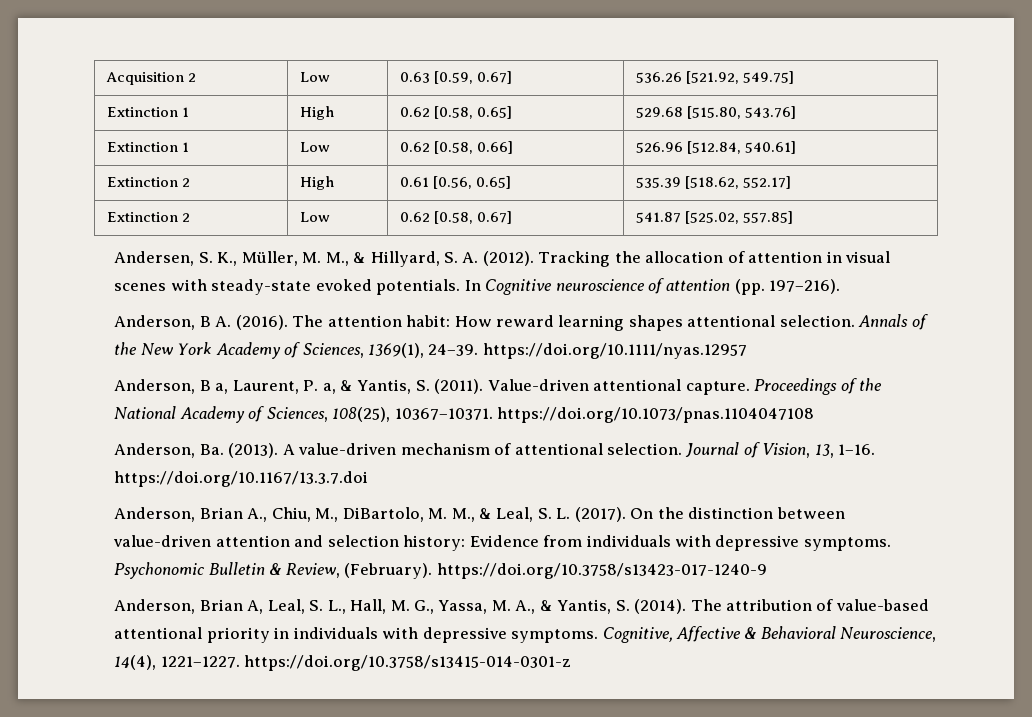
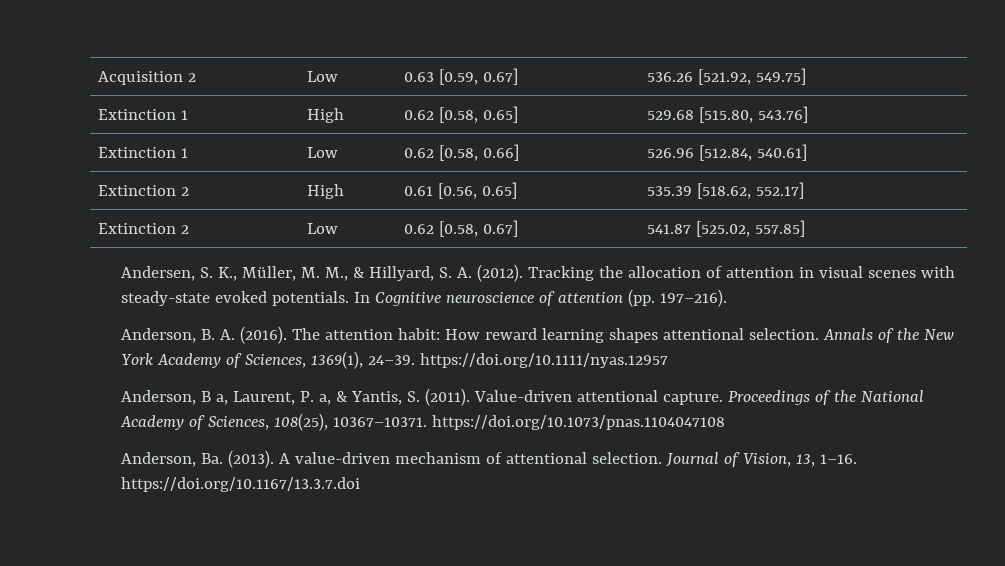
- Anderson, B A. (2016).
+ Anderson, B. A. (2016).
- Anderson, Brian A., Chiu, M., DiBartolo, M. M., & Leal, S. L. (2017). On the distinction between value-driven attention and selection history: Evidence from individuals with depressive symptoms. Psychonomic Bulletin & Review, (February). https://doi.org/10.3758/s13423-017-1240-9
- Anderson, Brian A, Leal, S. L., Hall, M. G., Yassa, M. A., & Yantis, S. (2014). The attribution of value-based attentional priority in individuals with depressive symptoms. Cognitive, Affective & Behavioral Neuroscience, 14(4), 1221–1227. https://doi.org/10.3758/s13415-014-0301-z

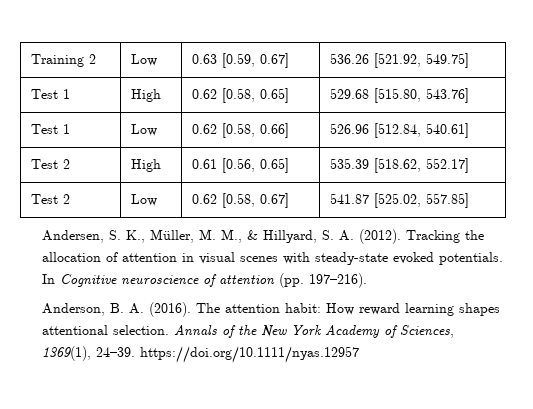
- Acquisition 2 | Low | 0.63 [0.59, 0.67] | 536.26 [521.92, 549.75]
+ Training 2 | Low | 0.63 [0.59, 0.67] | 536.26 [521.92, 549.75]
- Extinction 1 | High | 0.62 [0.58, 0.65] | 529.68 [515.80, 543.76]
+ Test 1 | High | 0.62 [0.58, 0.65] | 529.68 [515.80, 543.76]
- Extinction 1 | Low | 0.62 [0.58, 0.66] | 526.96 [512.84, 540.61]
+ Test 1 | Low | 0.62 [0.58, 0.66] | 526.96 [512.84, 540.61]
- Extinction 2 | High | 0.61 [0.56, 0.65] | 535.39 [518.62, 552.17]
+ Test 2 | High | 0.61 [0.56, 0.65] | 535.39 [518.62, 552.17]
- Extinction 2 | Low | 0.62 [0.58, 0.67] | 541.87 [525.02, 557.85]
+ Test 2 | Low | 0.62 [0.58, 0.67] | 541.87 [525.02, 557.85]
- Anderson, B a, Laurent, P. a, & Yantis, S. (2011). Value-driven attentional capture. Proceedings of the National Academy of Sciences, 108(25), 10367–10371. https://doi.org/10.1073/pnas.1104047108
- Anderson, Ba. (2013). A value-driven mechanism of attentional selection. Journal of Vision, 13, 1–16. https://doi.org/10.1167/13.3.7.doi

